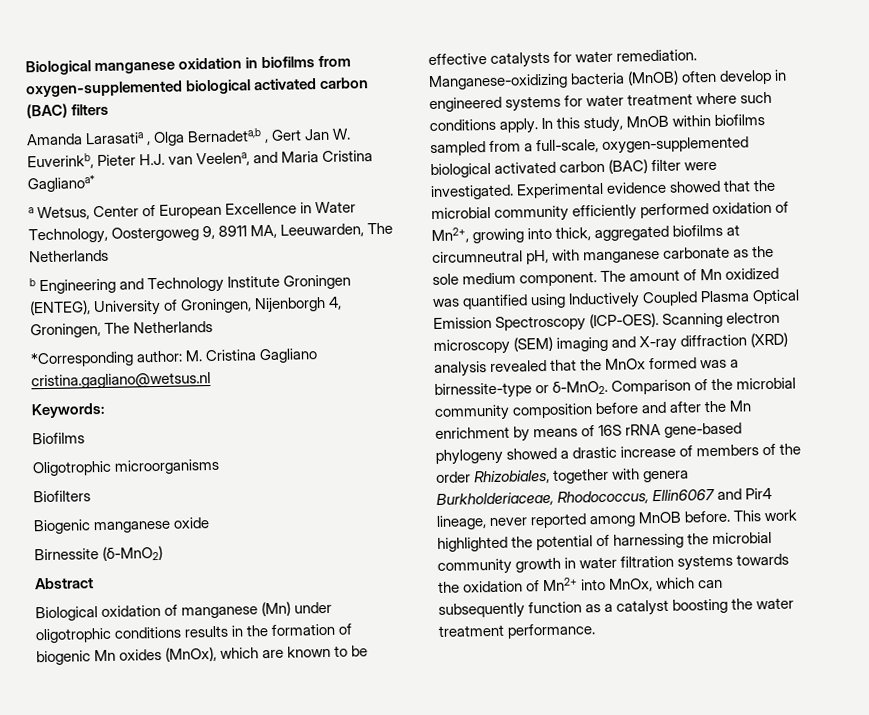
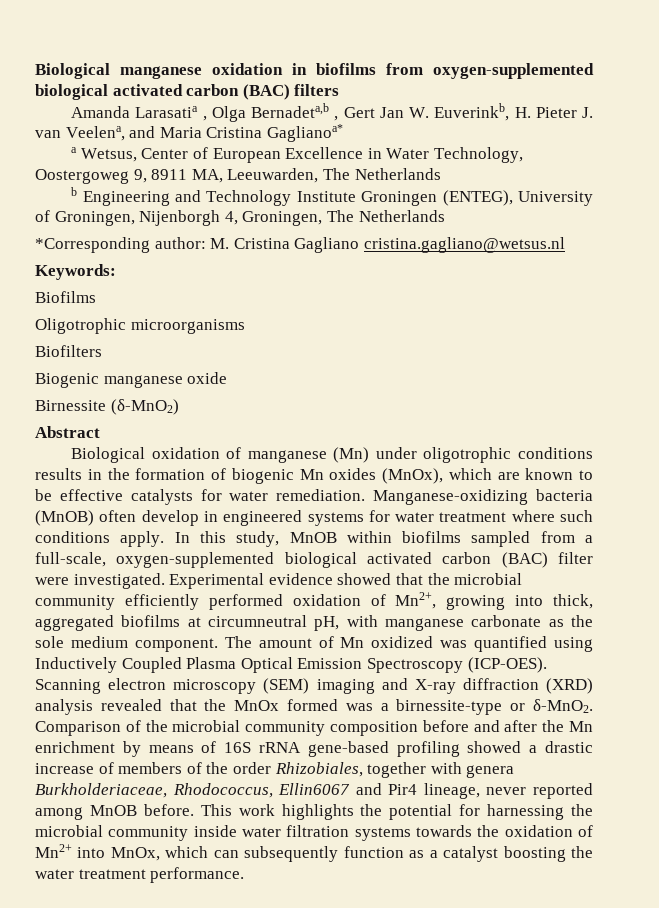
- Amanda Larasatia , Olga Bernadeta,b , Gert Jan W. Euverinkb, Pieter H.J. van Veelena, and Maria Cristina Gaglianoa*
+ Amanda Larasatia , Olga Bernadeta,b , Gert Jan W. Euverinkb, H. Pieter J. van Veelena, and Maria Cristina Gaglianoa*
- Comparison of the microbial community composition before and after the Mn enrichment by means of 16S rRNA gene-based phylogeny showed a drastic increase of members of the order Rhizobiales, together with genera Burkholderiaceae, Rhodococcus, Ellin6067 and Pir4 lineage, never reported among MnOB before.
+ Comparison of the microbial community composition before and after the Mn enrichment by means of 16S rRNA gene-based profiling showed a drastic increase of members of the order Rhizobiales, together with genera Burkholderiaceae, Rhodococcus, Ellin6067 and Pir4 lineage, never reported among MnOB before.
- This work highlighted the potential of harnessing the microbial community growth in water filtration systems towards the oxidation of Mn2+ into MnOx, which can subsequently function as a catalyst boosting the water treatment performance.
+ This work highlights the potential for harnessing the microbial community inside water filtration systems towards the oxidation of Mn2+ into MnOx, which can subsequently function as a catalyst boosting the water treatment performance.

